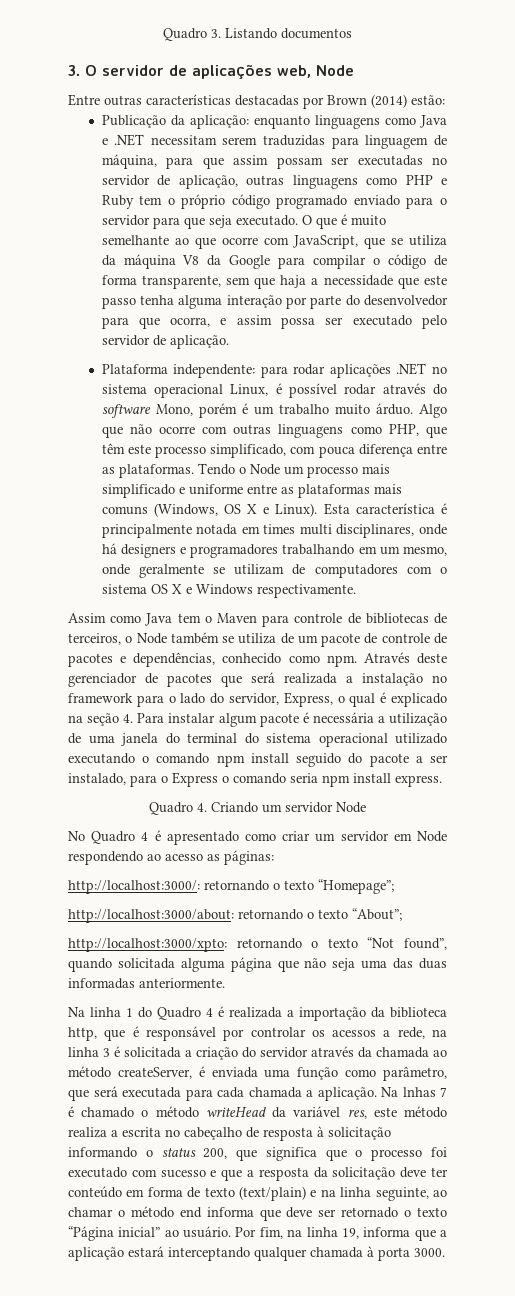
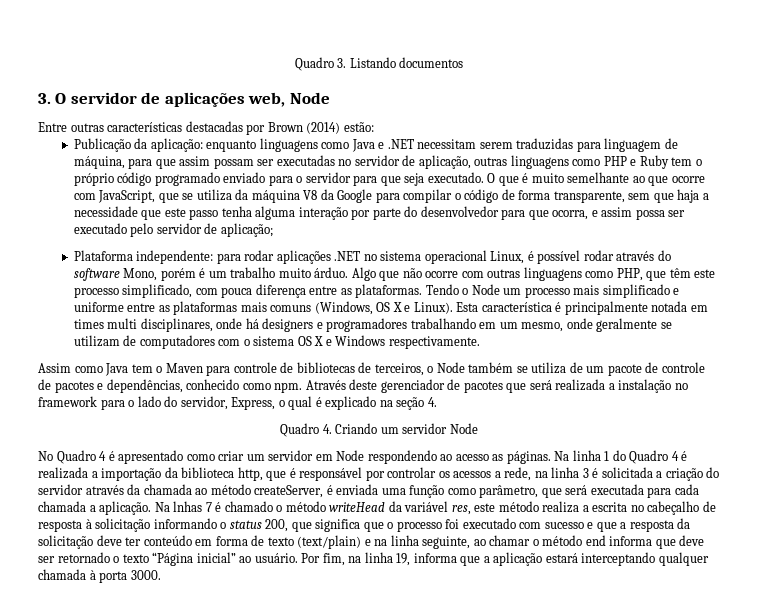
- O que é muito semelhante ao que ocorre com JavaScript, que se utiliza da máquina V8 da Google para compilar o código de forma transparente, sem que haja a necessidade que este passo tenha alguma interação por parte do desenvolvedor para que ocorra, e assim possa ser executado pelo servidor de aplicação.
+ O que é muito semelhante ao que ocorre com JavaScript, que se utiliza da máquina V8 da Google para compilar o código de forma transparente, sem que haja a necessidade que este passo tenha alguma interação por parte do desenvolvedor para que ocorra, e assim possa ser executado pelo servidor de aplicação;
- Através deste gerenciador de pacotes que será realizada a instalação no framework para o lado do servidor, Express, o qual é explicado na seção 4. Para instalar algum pacote é necessária a utilização de uma janela do terminal do sistema operacional utilizado executando o comando npm install seguido do pacote a ser instalado, para o Express o comando seria npm install express.
+ Através deste gerenciador de pacotes que será realizada a instalação no framework para o lado do servidor, Express, o qual é explicado na seção 4.
- No Quadro 4 é apresentado como criar um servidor em Node respondendo ao acesso as páginas:
- http://localhost:3000/: retornando o texto “Homepage”;
- http://localhost:3000/about: retornando o texto “About”;
- http://localhost:3000/xpto: retornando o texto “Not found”, quando solicitada alguma página que não seja uma das duas informadas anteriormente.
- Na linha 1 do Quadro 4 é realizada a importação da biblioteca http, que é responsável por controlar os acessos a rede, na linha 3 é solicitada a criação do servidor através da chamada ao método createServer, é enviada uma função como parâmetro, que será executada para cada chamada a aplicação.
+ No Quadro 4 é apresentado como criar um servidor em Node respondendo ao acesso as páginas. Na linha 1 do Quadro 4 é realizada a importação da biblioteca http, que é responsável por controlar os acessos a rede, na linha 3 é solicitada a criação do servidor através da chamada ao método createServer, é enviada uma função como parâmetro, que será executada para cada chamada a aplicação.

